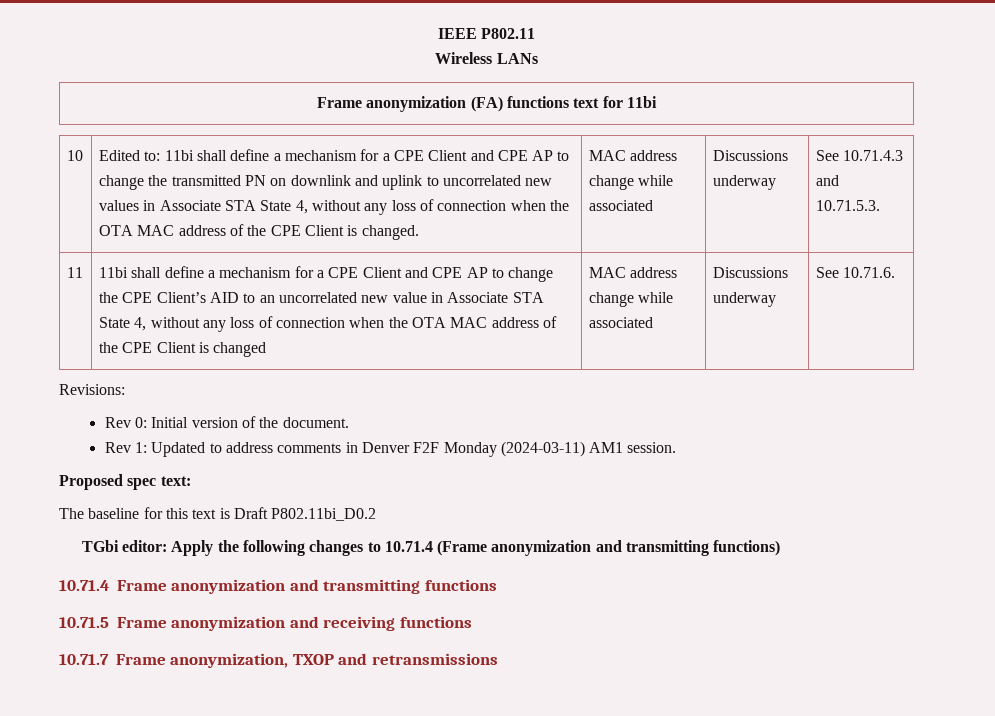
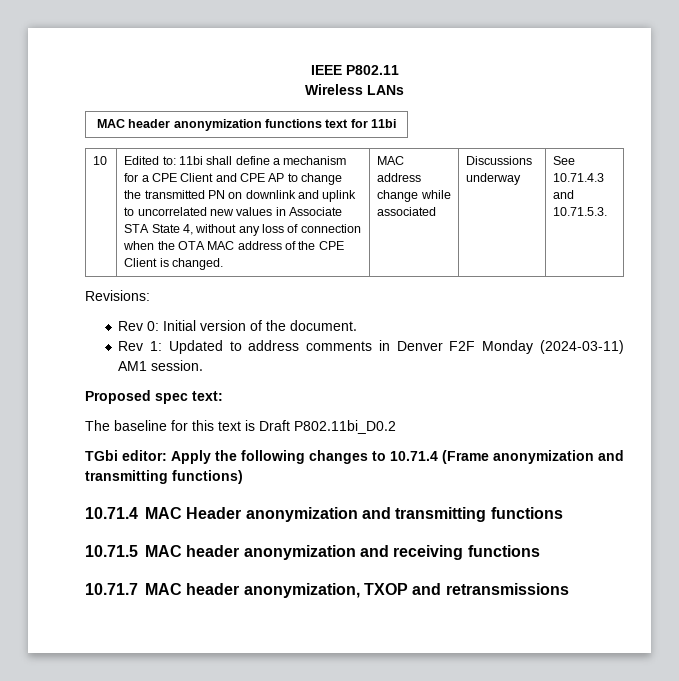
- Frame anonymization (FA) functions text for 11bi
+ MAC header anonymization functions text for 11bi
- 11 | 11bi shall define a mechanism for a CPE Client and CPE AP to change the CPE Client’s AID to an uncorrelated new value in Associate STA State 4, without any loss of connection when the OTA MAC address of the CPE Client is changed | MAC address change while associated | Discussions underway | See 10.71.6.
- 10.71.4 Frame anonymization and transmitting functions
+ 10.71.4 MAC Header anonymization and transmitting functions
- 10.71.5 Frame anonymization and receiving functions
+ 10.71.5 MAC header anonymization and receiving functions
- 10.71.7 Frame anonymization, TXOP and retransmissions
+ 10.71.7 MAC header anonymization, TXOP and retransmissions

